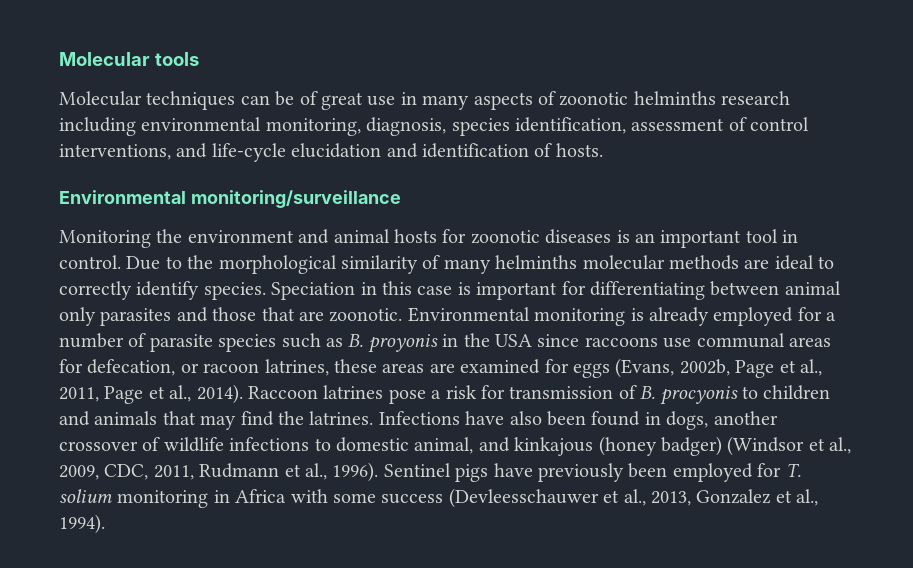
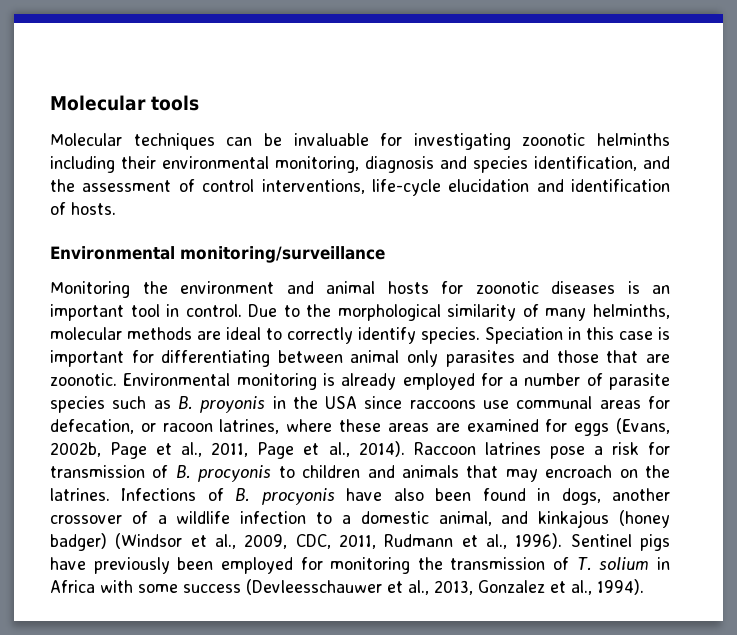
- Molecular techniques can be of great use in many aspects of zoonotic helminths research including environmental monitoring, diagnosis, species identification, assessment of control interventions, and life-cycle elucidation and identification of hosts.
+ Molecular techniques can be invaluable for investigating zoonotic helminths including their environmental monitoring, diagnosis and species identification, and the assessment of control interventions, life-cycle elucidation and identification of hosts.
- Due to the morphological similarity of many helminths molecular methods are ideal to correctly identify species.
+ Due to the morphological similarity of many helminths, molecular methods are ideal to correctly identify species.
- Environmental monitoring is already employed for a number of parasite species such as B. proyonis in the USA since raccoons use communal areas for defecation, or racoon latrines, these areas are examined for eggs (Evans, 2002b, Page et al., 2011, Page et al., 2014).
+ Environmental monitoring is already employed for a number of parasite species such as B. proyonis in the USA since raccoons use communal areas for defecation, or racoon latrines, where these areas are examined for eggs (Evans, 2002b, Page et al., 2011, Page et al., 2014).
- Raccoon latrines pose a risk for transmission of B. procyonis to children and animals that may find the latrines.
+ Raccoon latrines pose a risk for transmission of B. procyonis to children and animals that may encroach on the latrines.
- Infections have also been found in dogs, another crossover of wildlife infections to domestic animal, and kinkajous (honey badger) (Windsor et al., 2009, CDC, 2011, Rudmann et al., 1996).
+ Infections of B. procyonis have also been found in dogs, another crossover of a wildlife infection to a domestic animal, and kinkajous (honey badger) (Windsor et al., 2009, CDC, 2011, Rudmann et al., 1996).
- Sentinel pigs have previously been employed for T. solium monitoring in Africa with some success (Devleesschauwer et al., 2013, Gonzalez et al., 1994).
+ Sentinel pigs have previously been employed for monitoring the transmission of T. solium in Africa with some success (Devleesschauwer et al., 2013, Gonzalez et al., 1994).

